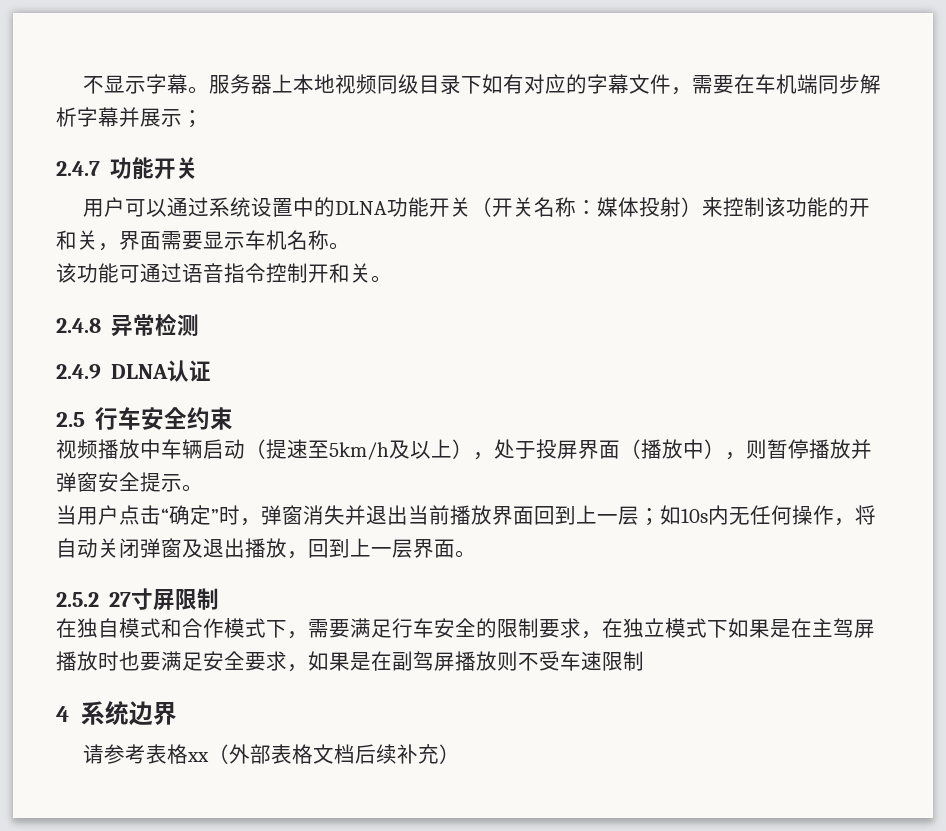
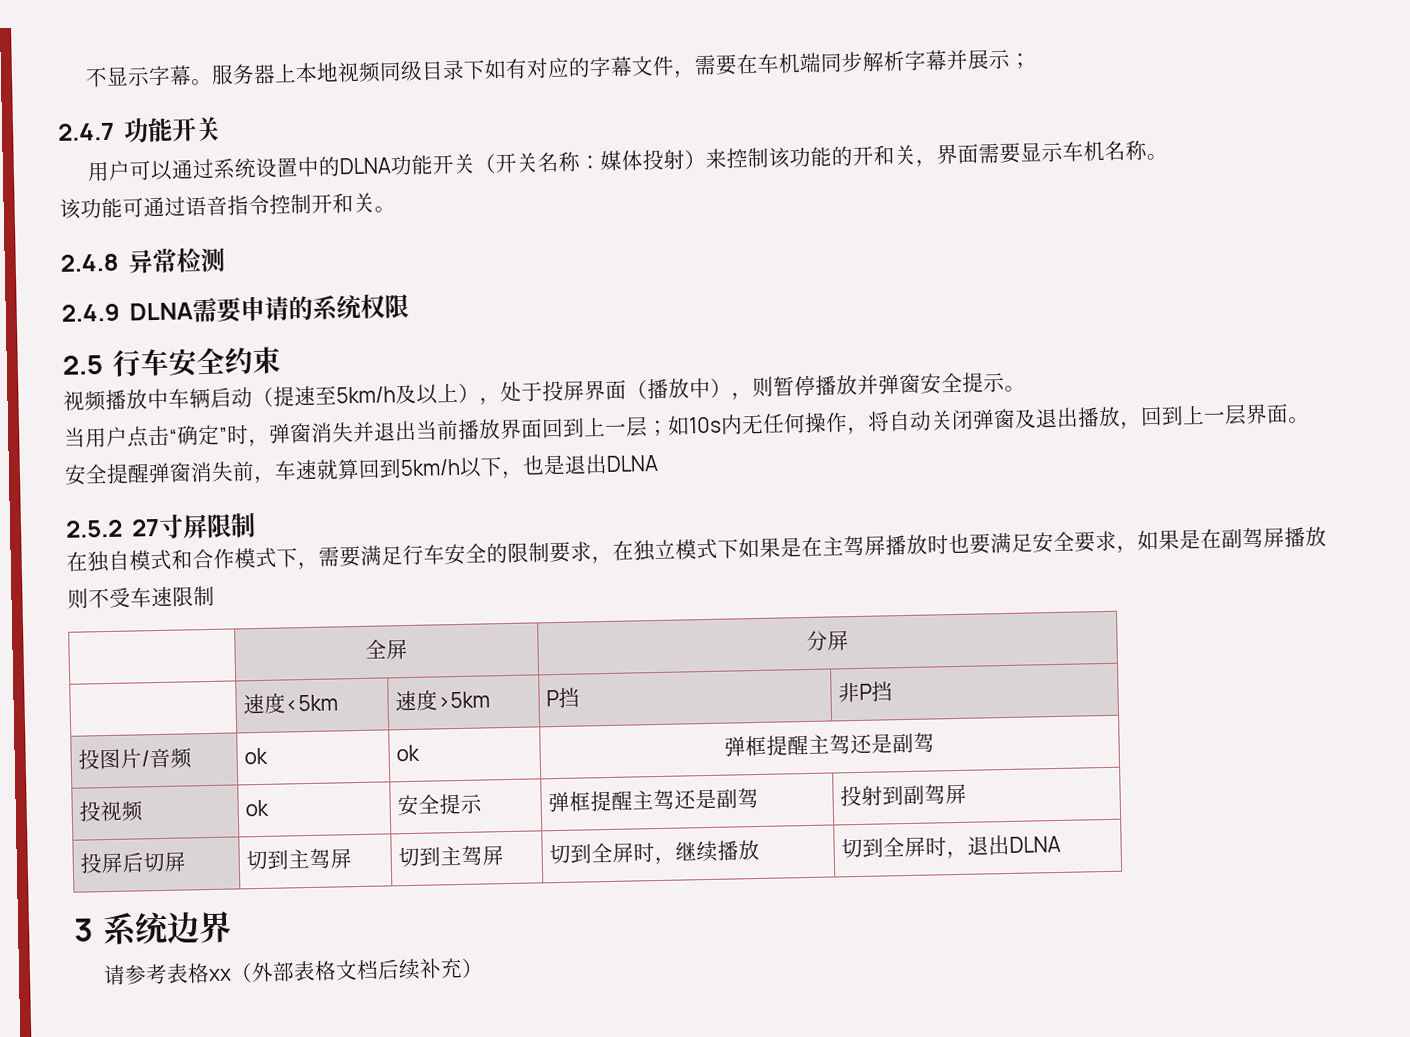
- 2.4.9 DLNA认证
+ 2.4.9 DLNA需要申请的系统权限
+ 安全提醒弹窗消失前，车速就算回到5km/h以下，也是退出DLNA
- 4系统边界
+ | 全屏 | 分屏
+ | 速度<5km | 速度>5km | P挡 | 非P挡
+ 投图片/音频 | ok | ok | 弹框提醒主驾还是副驾
+ 投视频 | ok | 安全提示 | 弹框提醒主驾还是副驾 | 投射到副驾屏
+ 投屏后切屏 | 切到主驾屏 | 切到主驾屏 | 切到全屏时，继续播放 | 切到全屏时，退出DLNA
+ 3系统边界

